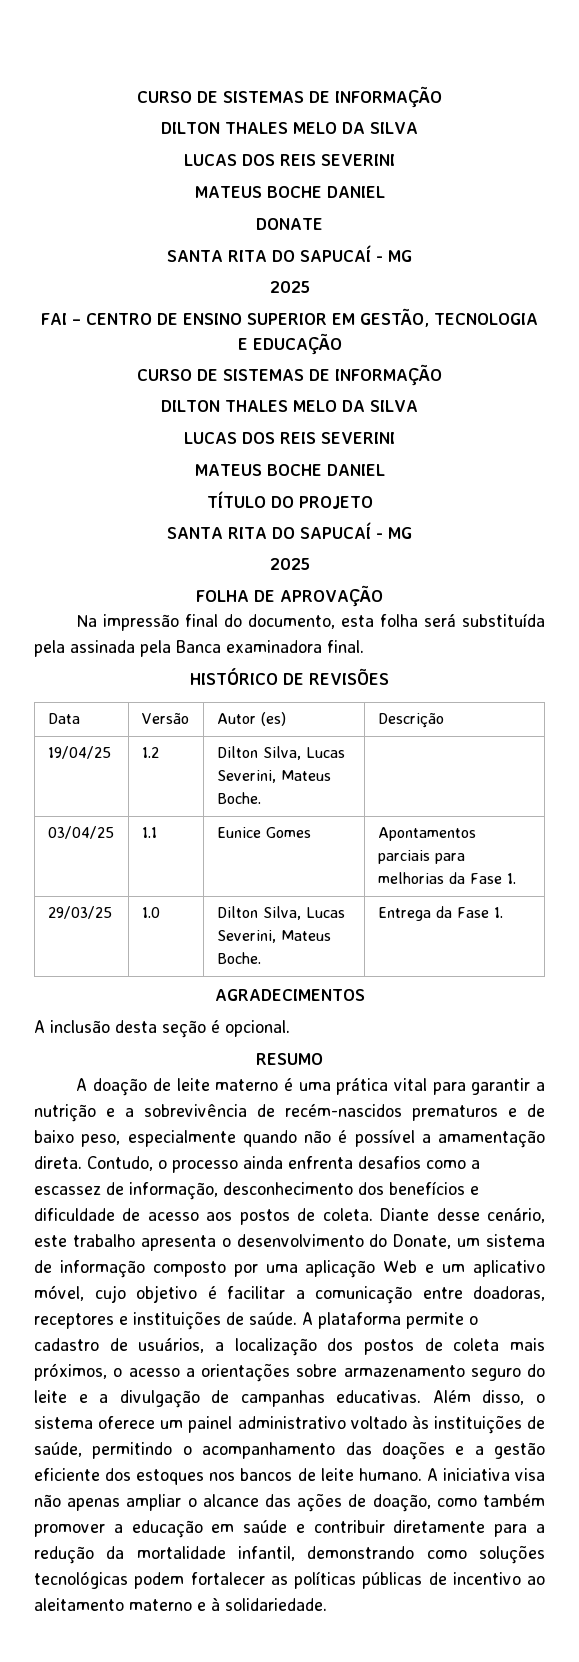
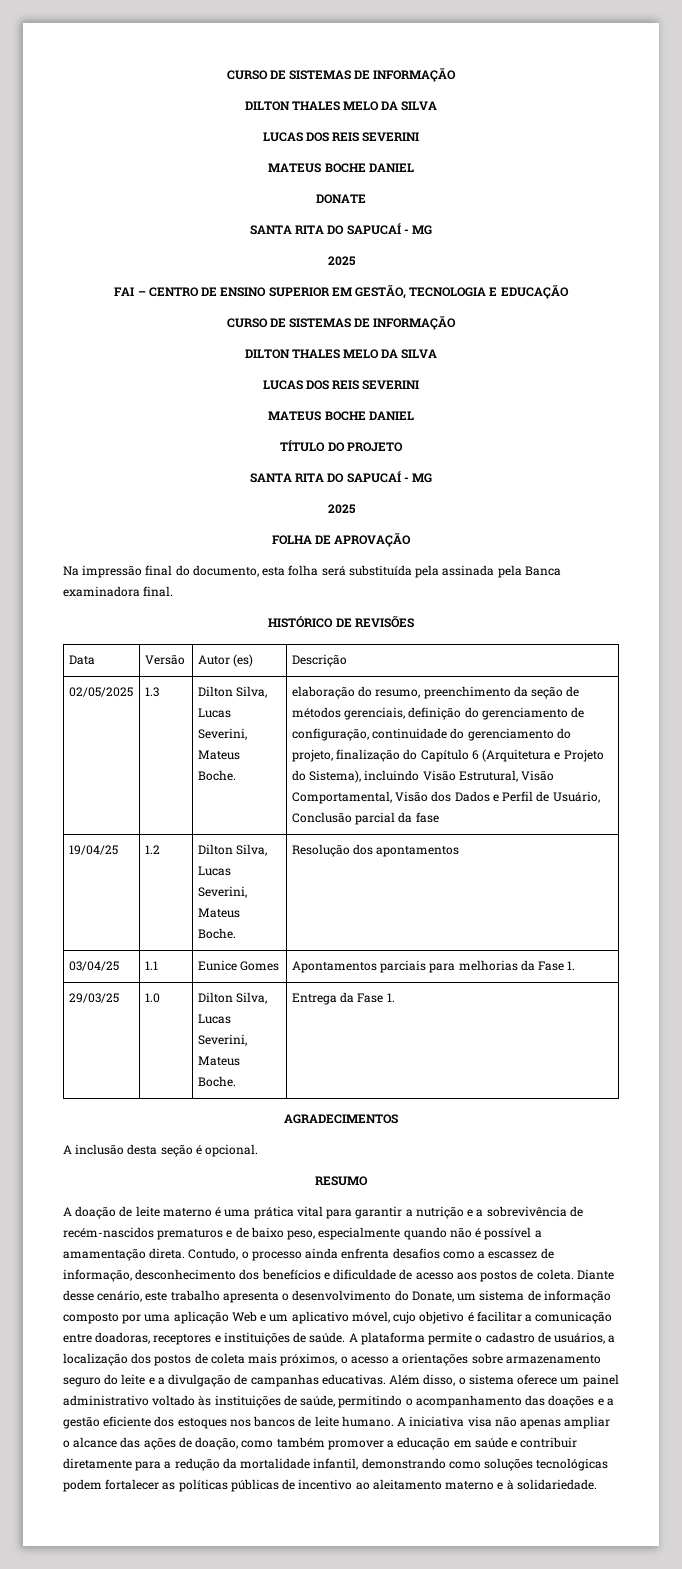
+ 02/05/2025 | 1.3 | Dilton Silva, Lucas Severini, Mateus Boche. | elaboração do resumo, preenchimento da seção de métodos gerenciais, definição do gerenciamento de configuração, continuidade do gerenciamento do projeto, finalização do Capítulo 6 (Arquitetura e Projeto do Sistema), incluindo Visão Estrutural, Visão Comportamental, Visão dos Dados e Perfil de Usuário, Conclusão parcial da fase
- 19/04/25 | 1.2 | Dilton Silva, Lucas Severini, Mateus Boche. |
+ 19/04/25 | 1.2 | Dilton Silva, Lucas Severini, Mateus Boche. | Resolução dos apontamentos

